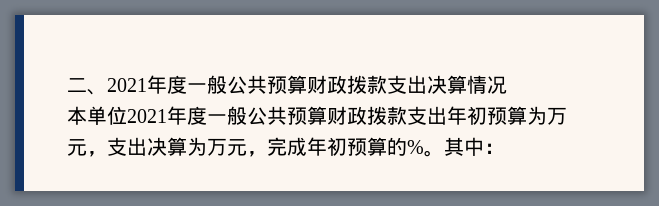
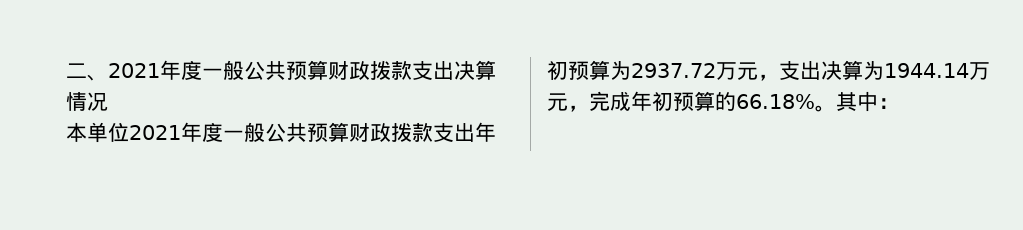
- 本单位2021年度一般公共预算财政拨款支出年初预算为万元，支出决算为万元，完成年初预算的%。
+ 本单位2021年度一般公共预算财政拨款支出年初预算为2937.72万元，支出决算为1944.14万元，完成年初预算的66.18%。

